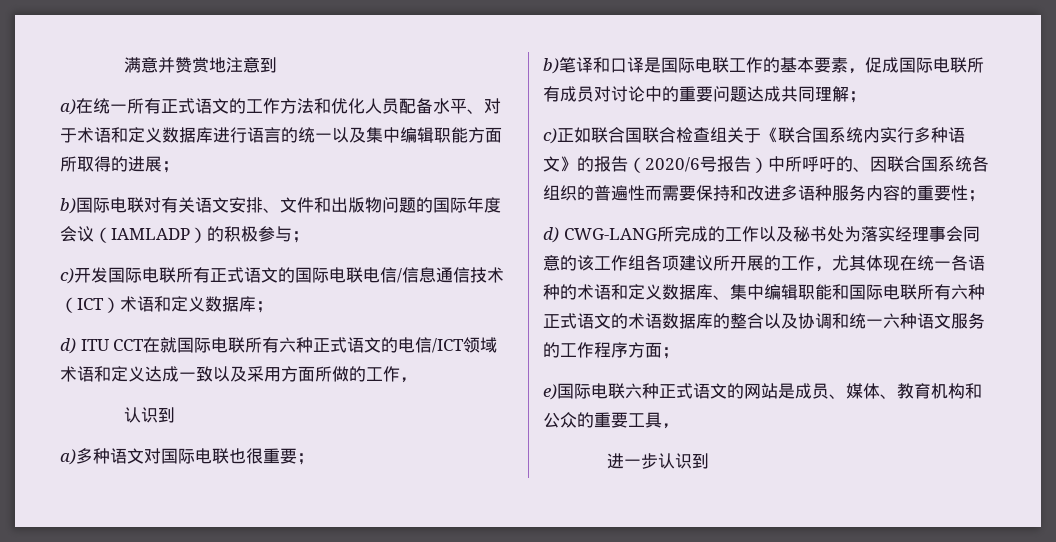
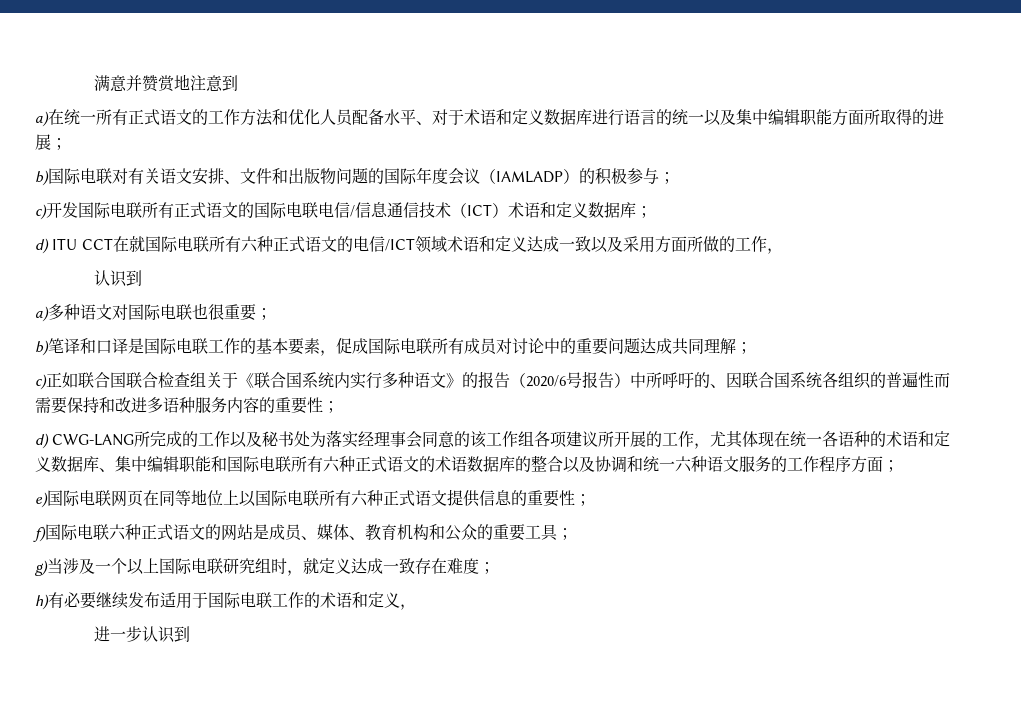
- e)国际电联六种正式语文的网站是成员、媒体、教育机构和公众的重要工具，
+ e)国际电联网页在同等地位上以国际电联所有六种正式语文提供信息的重要性；
+ f)国际电联六种正式语文的网站是成员、媒体、教育机构和公众的重要工具；
+ g)当涉及一个以上国际电联研究组时，就定义达成一致存在难度；
+ h)有必要继续发布适用于国际电联工作的术语和定义，

